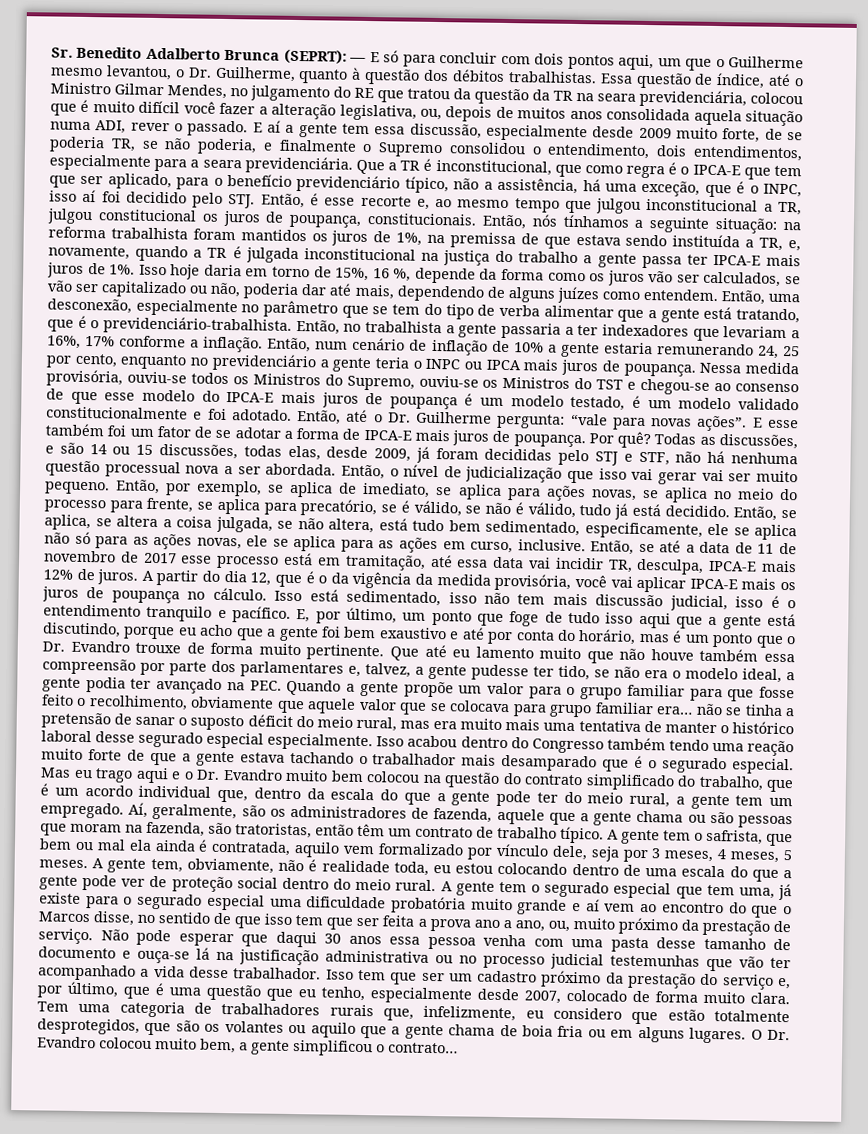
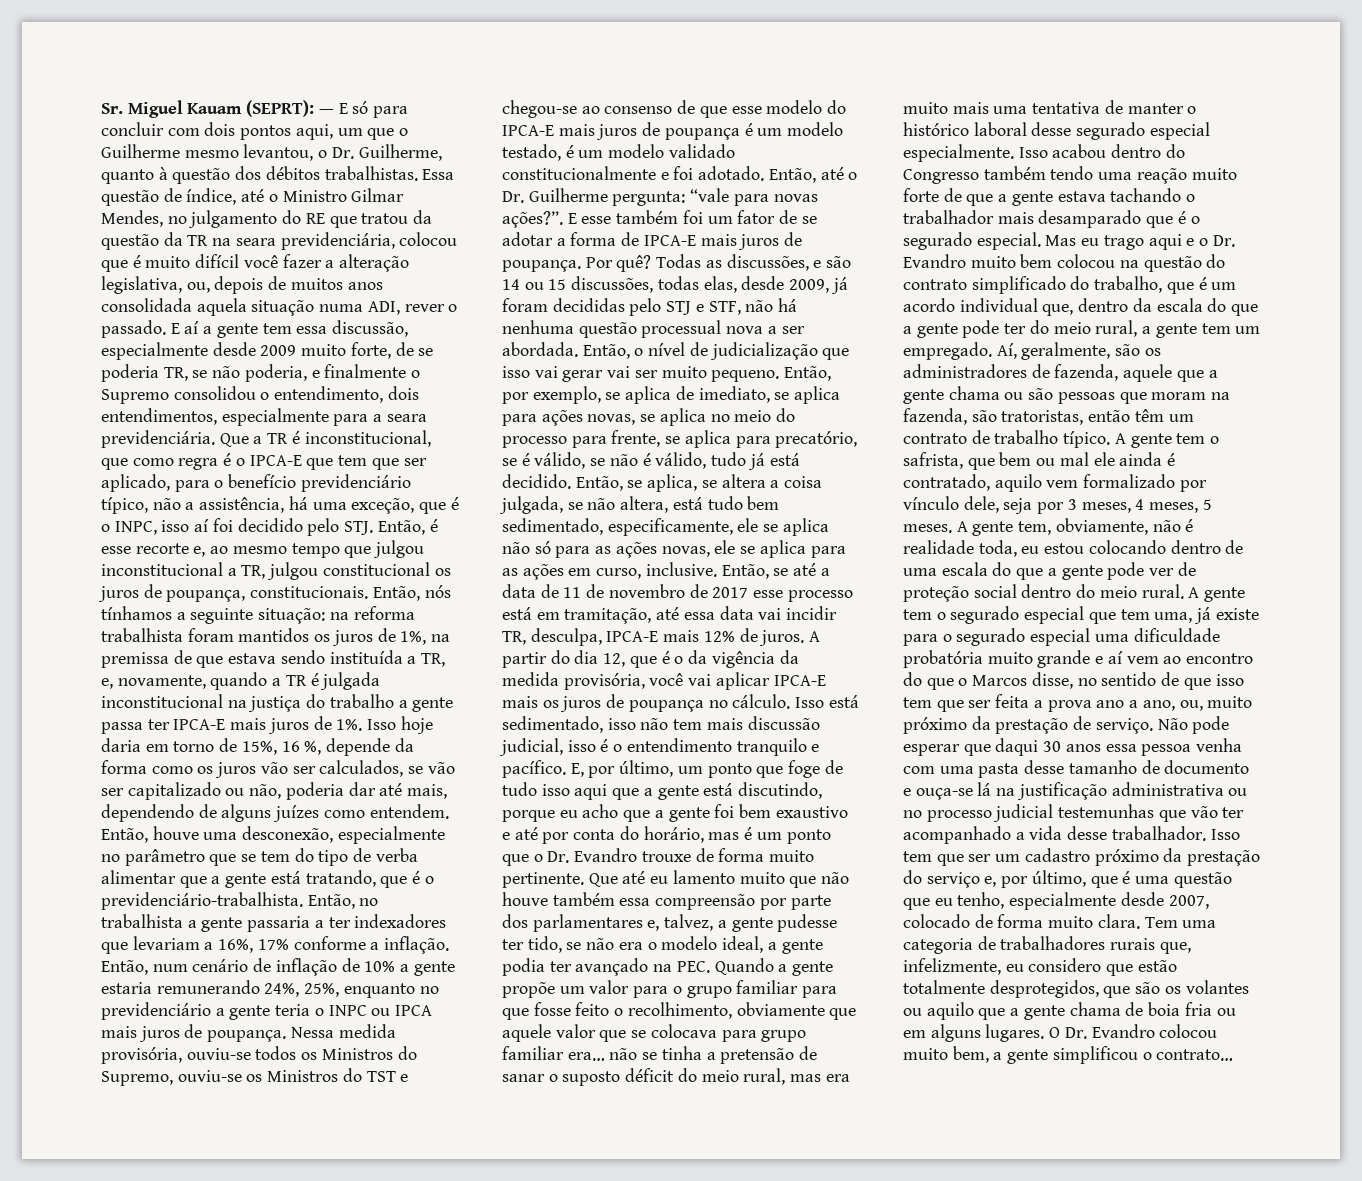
- Sr. Benedito Adalberto Brunca (SEPRT): — E só para concluir com dois pontos aqui, um que o Guilherme mesmo levantou, o Dr. Guilherme, quanto à questão dos débitos trabalhistas.
+ Sr. Miguel Kauam (SEPRT): — E só para concluir com dois pontos aqui, um que o Guilherme mesmo levantou, o Dr. Guilherme, quanto à questão dos débitos trabalhistas.
- Então, uma desconexão, especialmente no parâmetro que se tem do tipo de verba alimentar que a gente está tratando, que é o previdenciário-trabalhista.
+ Então, houve uma desconexão, especialmente no parâmetro que se tem do tipo de verba alimentar que a gente está tratando, que é o previdenciário-trabalhista.
- Então, num cenário de inflação de 10% a gente estaria remunerando 24, 25 por cento, enquanto no previdenciário a gente teria o INPC ou IPCA mais juros de poupança.
+ Então, num cenário de inflação de 10% a gente estaria remunerando 24%, 25%, enquanto no previdenciário a gente teria o INPC ou IPCA mais juros de poupança.
- Então, até o Dr. Guilherme pergunta: “vale para novas ações”.
+ Então, até o Dr. Guilherme pergunta: “vale para novas ações?”.
- A gente tem o safrista, que bem ou mal ela ainda é contratada, aquilo vem formalizado por vínculo dele, seja por 3 meses, 4 meses, 5 meses.
+ A gente tem o safrista, que bem ou mal ele ainda é contratado, aquilo vem formalizado por vínculo dele, seja por 3 meses, 4 meses, 5 meses.

